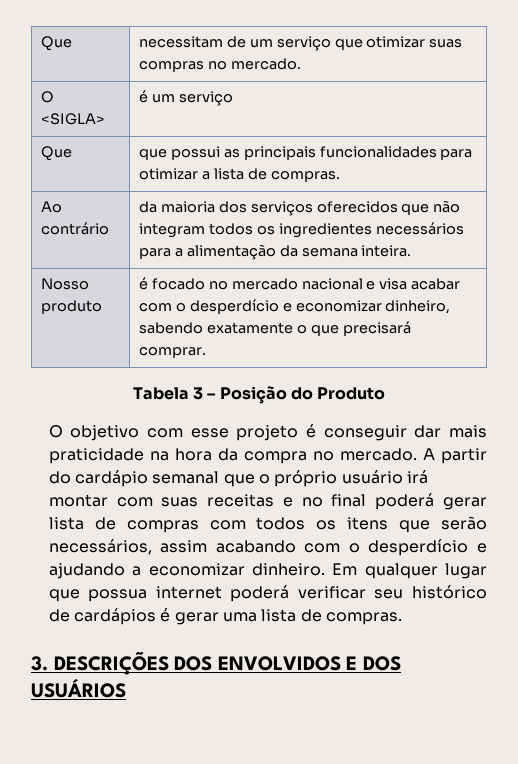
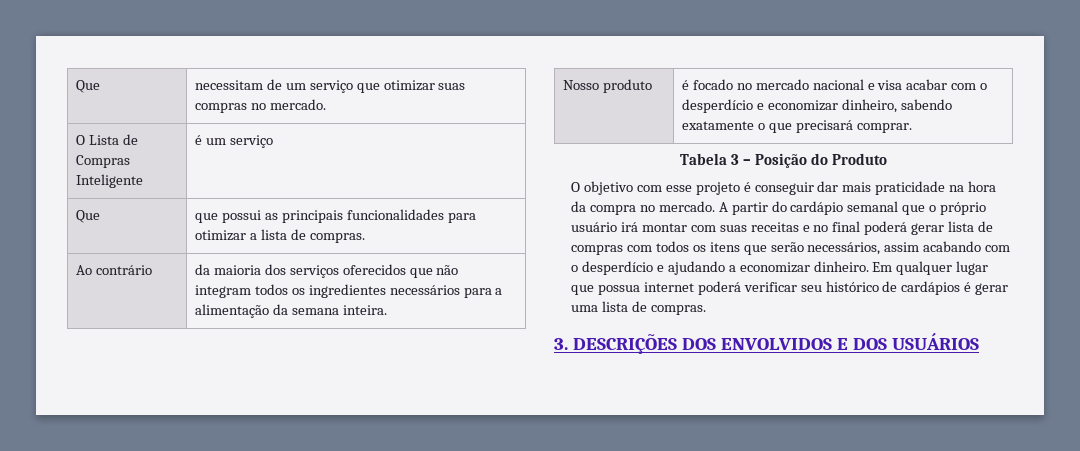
- O <SIGLA> | é um serviço
+ O Lista de Compras Inteligente | é um serviço

